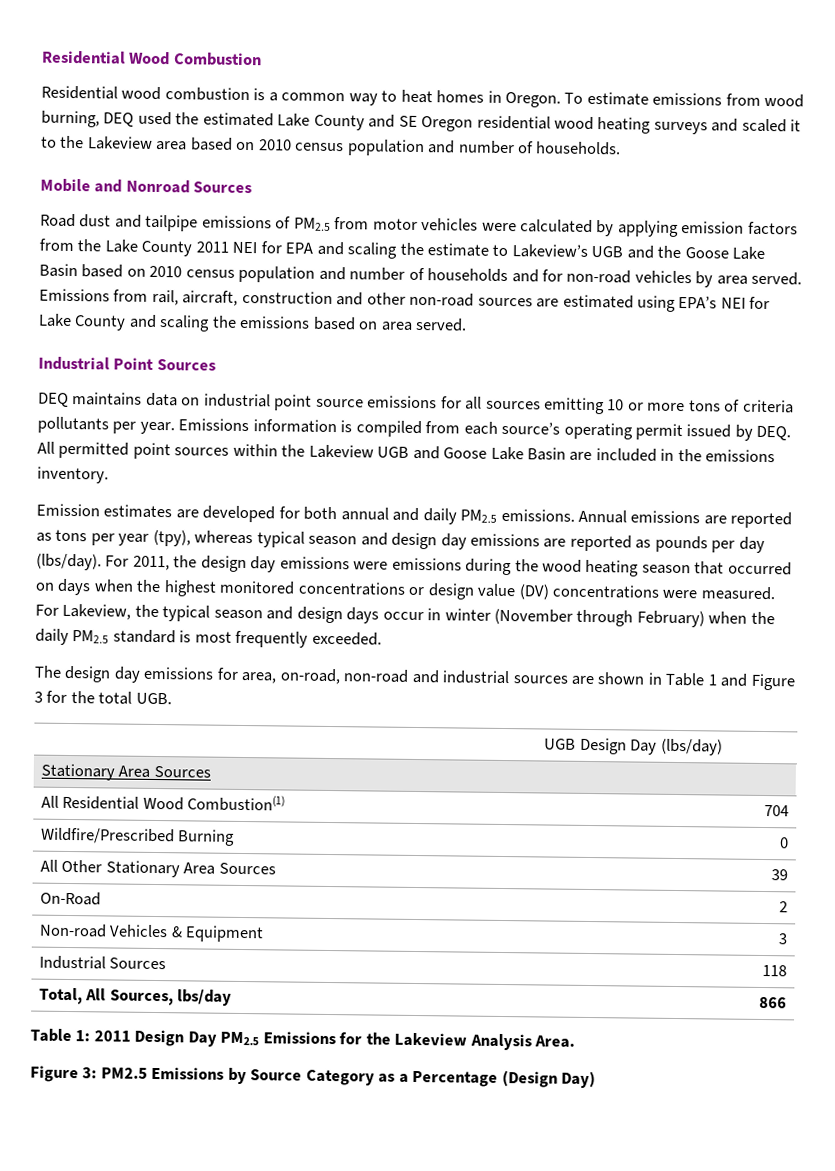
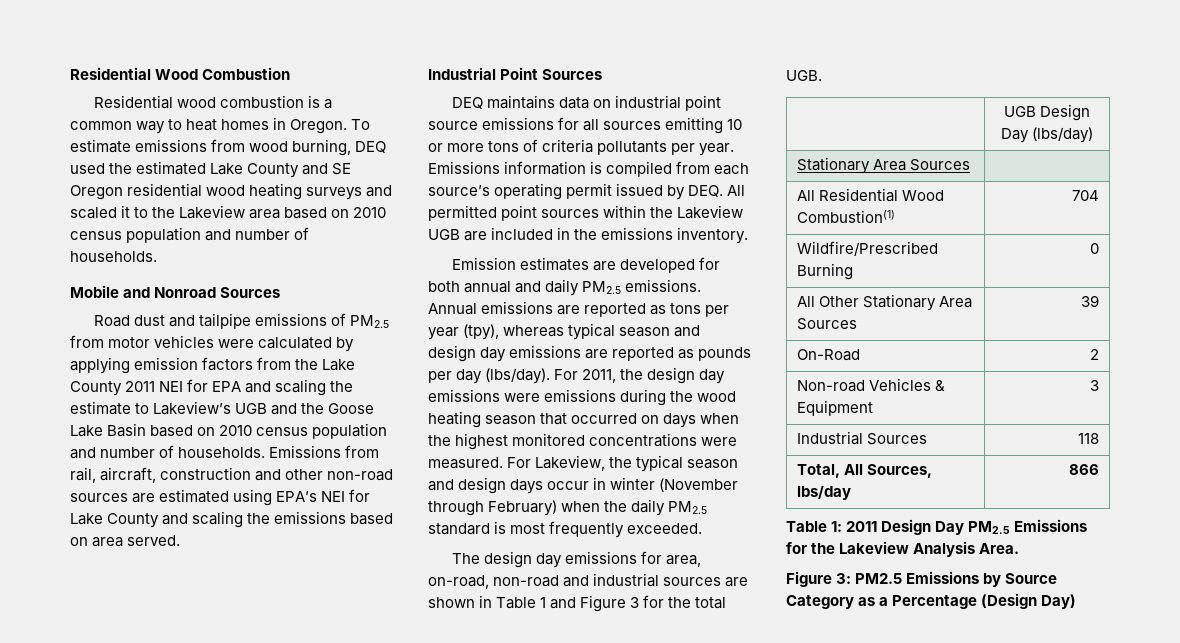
- Road dust and tailpipe emissions of PM2.5 from motor vehicles were calculated by applying emission factors from the Lake County 2011 NEI for EPA and scaling the estimate to Lakeview’s UGB and the Goose Lake Basin based on 2010 census population and number of households and for non-road vehicles by area served.
+ Road dust and tailpipe emissions of PM2.5 from motor vehicles were calculated by applying emission factors from the Lake County 2011 NEI for EPA and scaling the estimate to Lakeview’s UGB and the Goose Lake Basin based on 2010 census population and number of households.
- Emissions information is compiled from each source’s operating permit issued by DEQ. All permitted point sources within the Lakeview UGB and Goose Lake Basin are included in the emissions inventory.
+ Emissions information is compiled from each source’s operating permit issued by DEQ. All permitted point sources within the Lakeview UGB are included in the emissions inventory.
- For 2011, the design day emissions were emissions during the wood heating season that occurred on days when the highest monitored concentrations or design value (DV) concentrations were measured.
+ For 2011, the design day emissions were emissions during the wood heating season that occurred on days when the highest monitored concentrations were measured.

